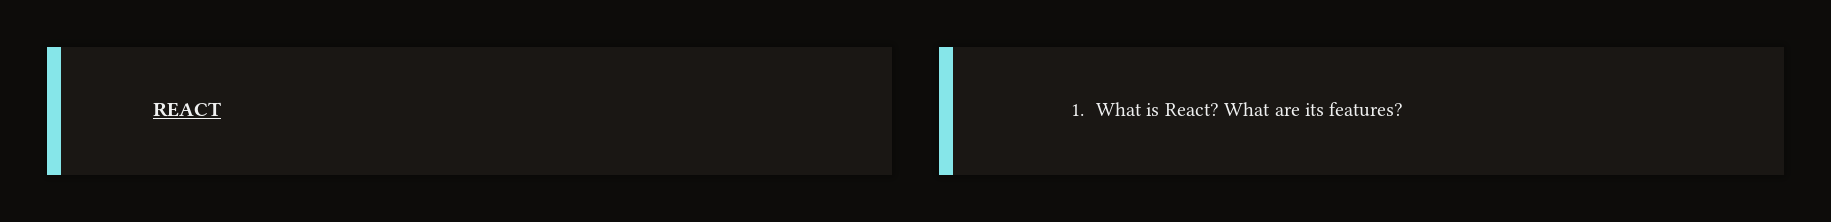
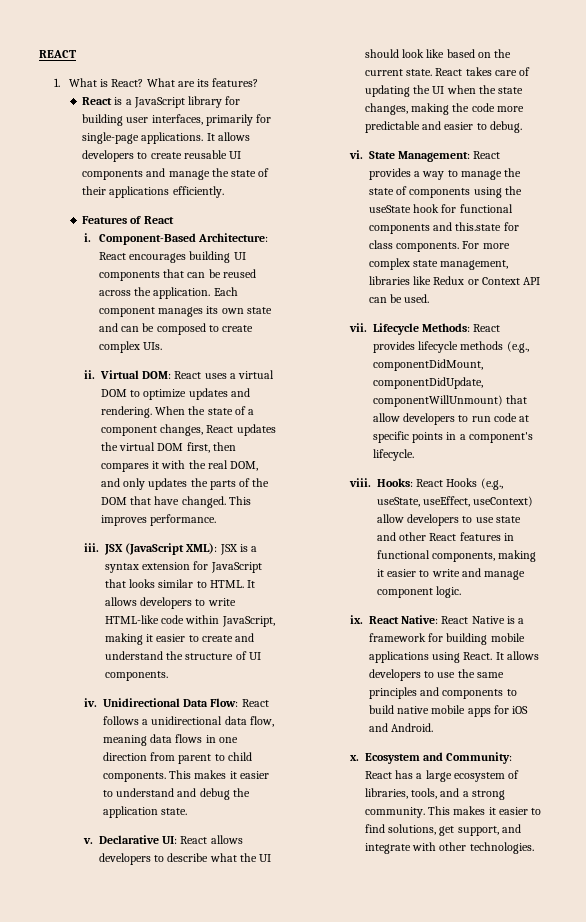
+ React is a JavaScript library for building user interfaces, primarily for single-page applications. It allows developers to create reusable UI components and manage the state of their applications efficiently.
+ Features of React
+ i. Component-Based Architecture: React encourages building UI components that can be reused across the application. Each component manages its own state and can be composed to create complex UIs.
+ ii. Virtual DOM: React uses a virtual DOM to optimize updates and rendering. When the state of a component changes, React updates the virtual DOM first, then compares it with the real DOM, and only updates the parts of the DOM that have changed. This improves performance.
+ iii. JSX (JavaScript XML): JSX is a syntax extension for JavaScript that looks similar to HTML. It allows developers to write HTML-like code within JavaScript, making it easier to create and understand the structure of UI components.
+ iv. Unidirectional Data Flow: React follows a unidirectional data flow, meaning data flows in one direction from parent to child components. This makes it easier to understand and debug the application state.
+ v. Declarative UI: React allows developers to describe what the UI should look like based on the current state. React takes care of updating the UI when the state changes, making the code more predictable and easier to debug.
+ vi. State Management: React provides a way to manage the state of components using the useState hook for functional components and this.state for class components. For more complex state management, libraries like Redux or Context API can be used.
+ vii. Lifecycle Methods: React provides lifecycle methods (e.g., componentDidMount, componentDidUpdate, componentWillUnmount) that allow developers to run code at specific points in a component's lifecycle.
+ viii. Hooks: React Hooks (e.g., useState, useEffect, useContext) allow developers to use state and other React features in functional components, making it easier to write and manage component logic.
+ ix. React Native: React Native is a framework for building mobile applications using React. It allows developers to use the same principles and components to build native mobile apps for iOS and Android.
+ x. Ecosystem and Community: React has a large ecosystem of libraries, tools, and a strong community. This makes it easier to find solutions, get support, and integrate with other technologies.

